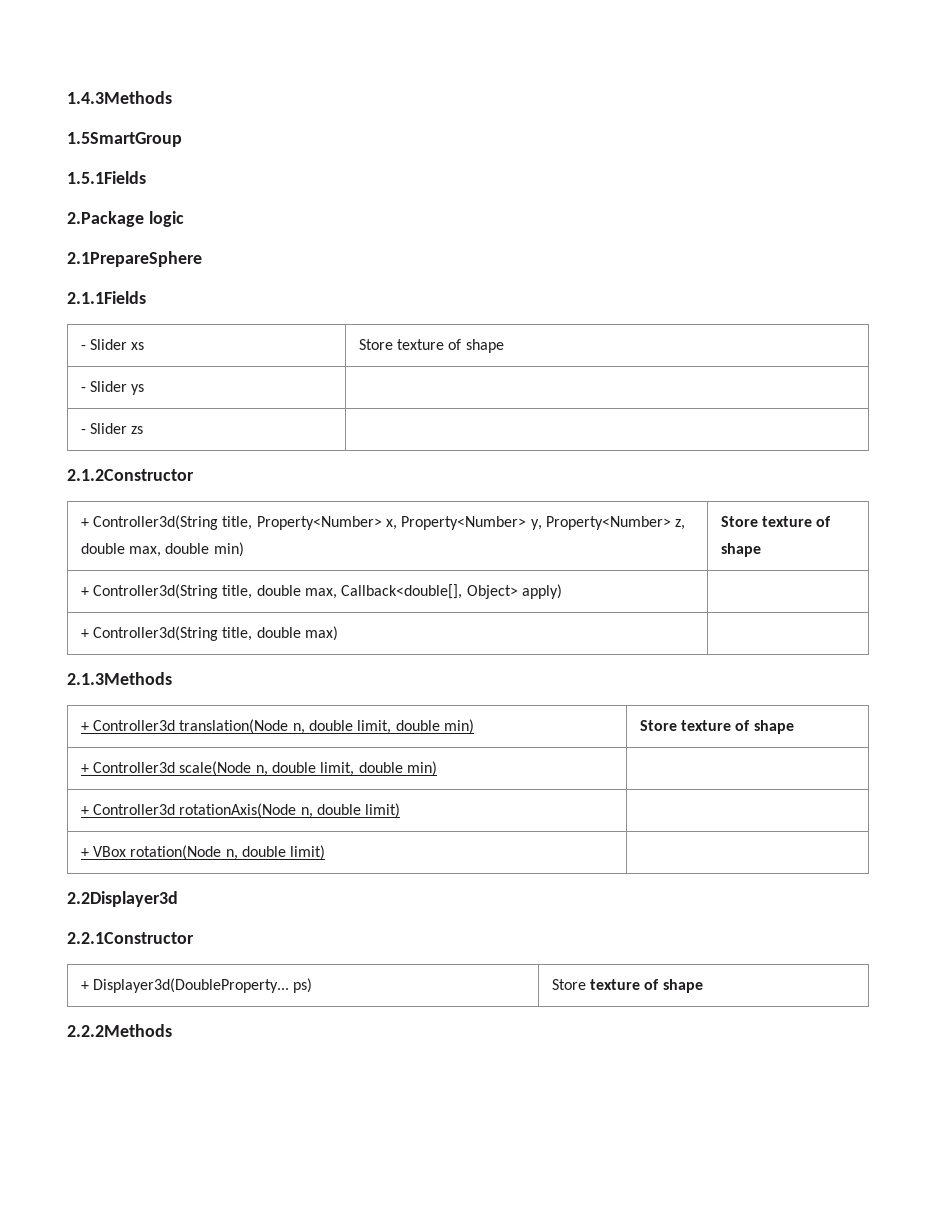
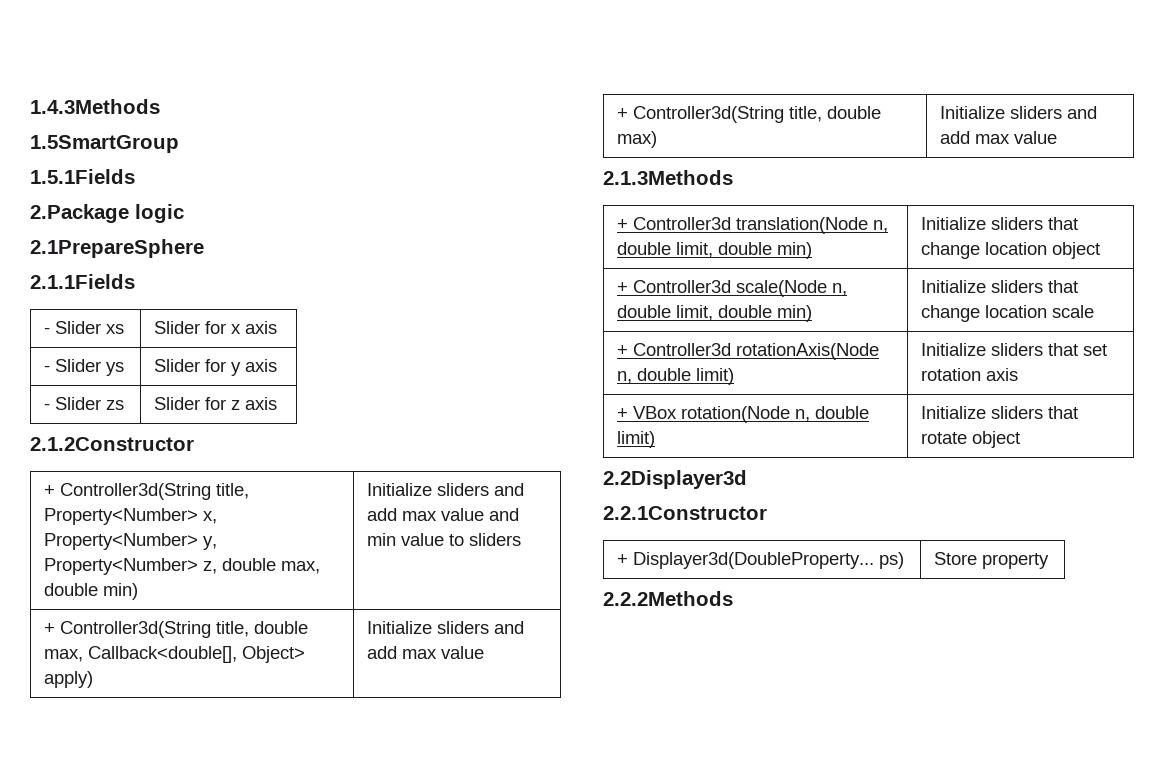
- - Slider xs | Store texture of shape
+ - Slider xs | Slider for x axis
- - Slider ys |
+ - Slider ys | Slider for y axis
- - Slider zs |
+ - Slider zs | Slider for z axis
- + Controller3d(String title, Property<Number> x, Property<Number> y, Property<Number> z, double max, double min) | Store texture of shape
+ + Controller3d(String title, Property<Number> x, Property<Number> y, Property<Number> z, double max, double min) | Initialize sliders and add max value and min value to sliders
- + Controller3d(String title, double max, Callback<double[], Object> apply) |
+ + Controller3d(String title, double max, Callback<double[], Object> apply) | Initialize sliders and add max value
- + Controller3d(String title, double max) |
+ + Controller3d(String title, double max) | Initialize sliders and add max value
- + Controller3d translation(Node n, double limit, double min) | Store texture of shape
+ + Controller3d translation(Node n, double limit, double min) | Initialize sliders that change location object
- + Controller3d scale(Node n, double limit, double min) |
+ + Controller3d scale(Node n, double limit, double min) | Initialize sliders that change location scale
- + Controller3d rotationAxis(Node n, double limit) |
+ + Controller3d rotationAxis(Node n, double limit) | Initialize sliders that set rotation axis
- + VBox rotation(Node n, double limit) |
+ + VBox rotation(Node n, double limit) | Initialize sliders that rotate object
- + Displayer3d(DoubleProperty... ps) | Store texture of shape
+ + Displayer3d(DoubleProperty... ps) | Store property

